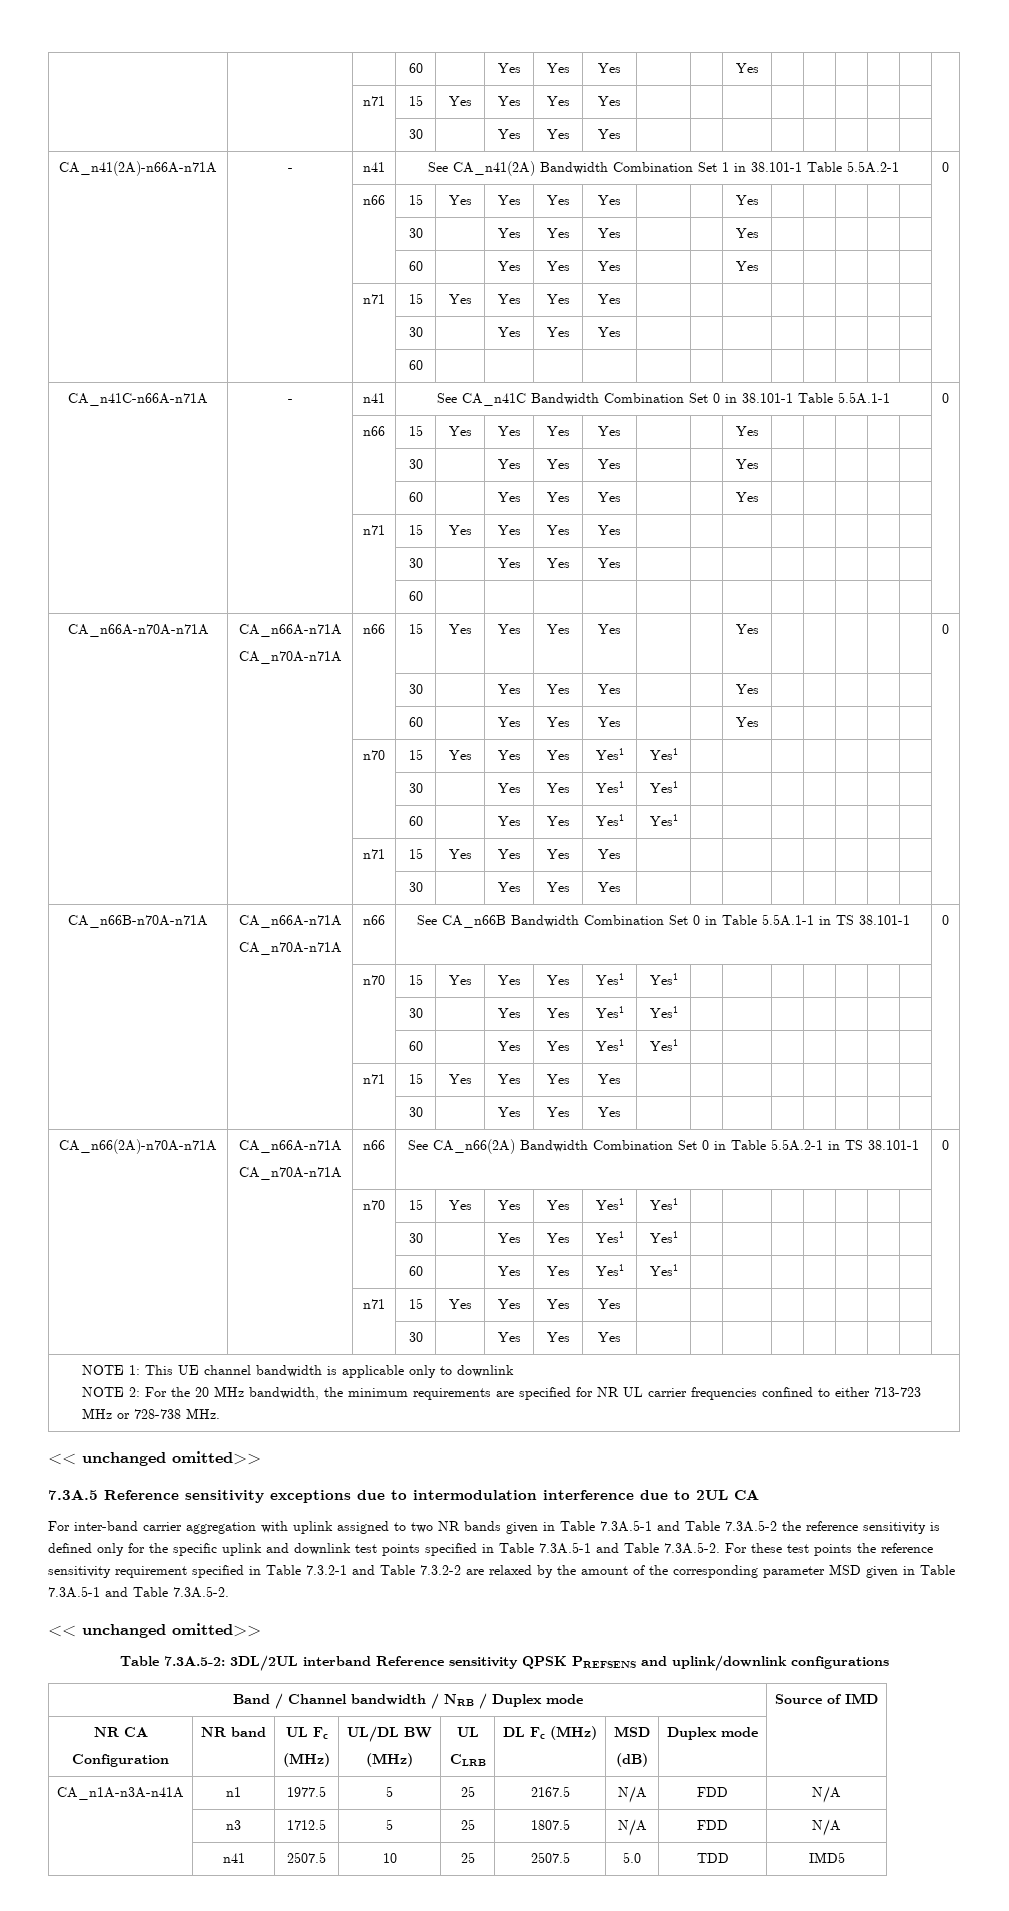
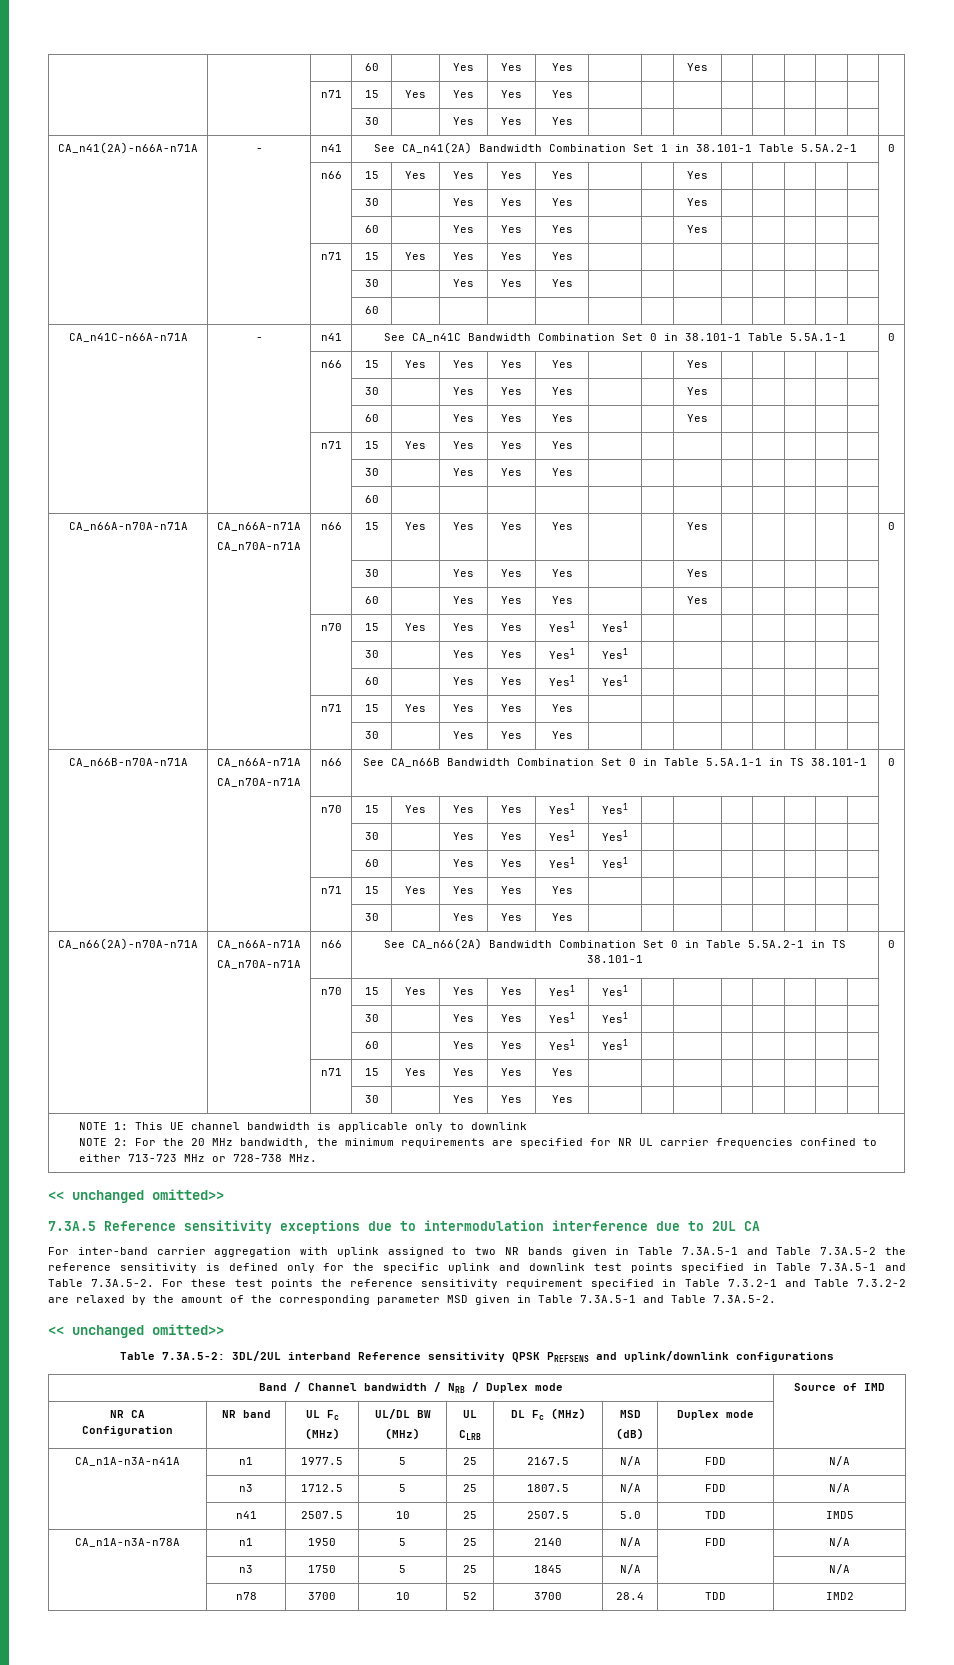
+ CA_n1A-n3A-n78A | n1 | 1950 | 5 | 25 | 2140 | N/A | FDD | N/A
+ | n3 | 1750 | 5 | 25 | 1845 | N/A | | N/A
+ | n78 | 3700 | 10 | 52 | 3700 | 28.4 | TDD | IMD2

